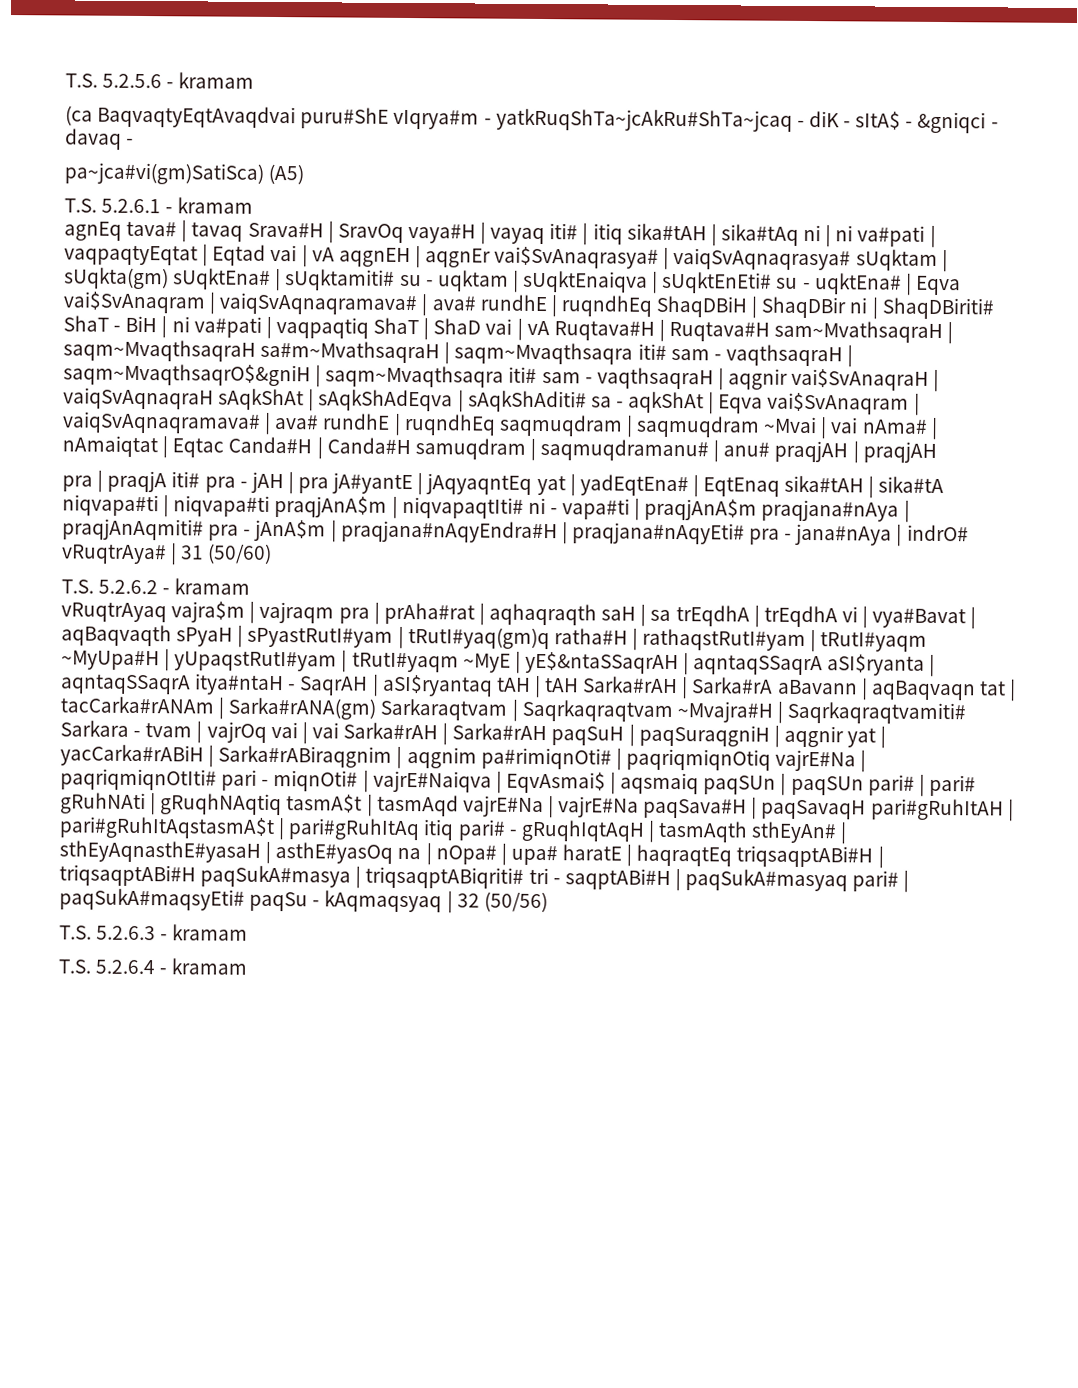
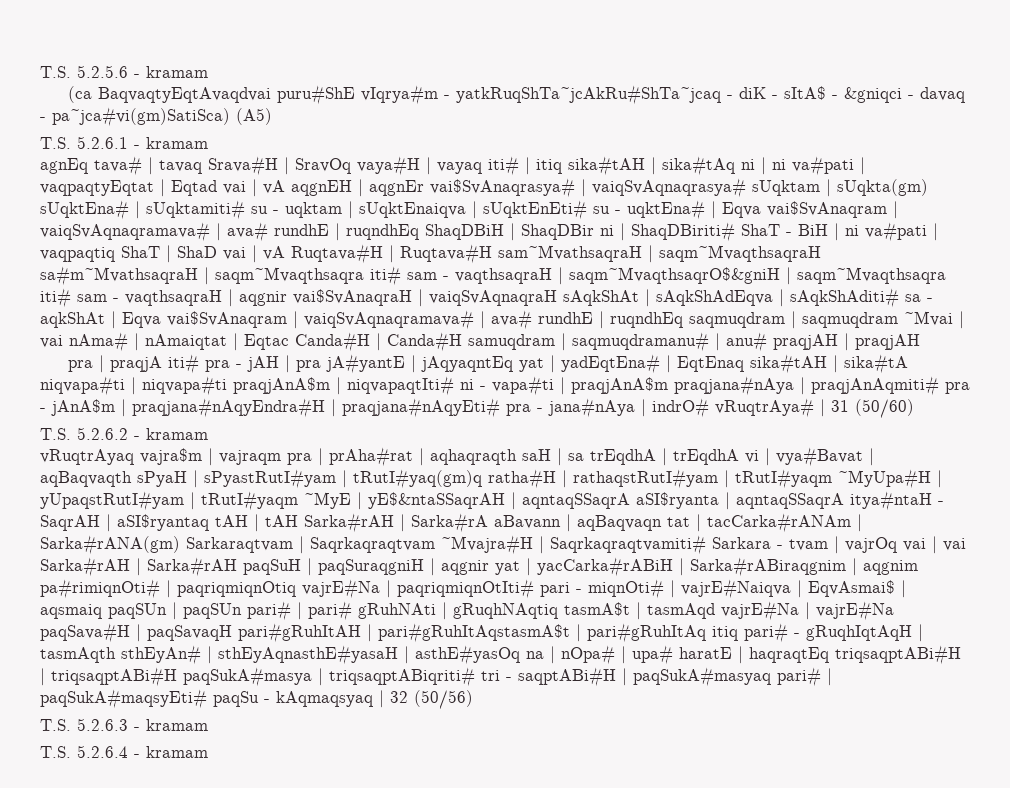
- (ca BaqvaqtyEqtAvaqdvai puru#ShE vIqrya#m - yatkRuqShTa~jcAkRu#ShTa~jcaq - diK - sItA$ - &gniqci - davaq -
- pa~jca#vi(gm)SatiSca) (A5)
+ (ca BaqvaqtyEqtAvaqdvai puru#ShE vIqrya#m - yatkRuqShTa~jcAkRu#ShTa~jcaq - diK - sItA$ - &gniqci - davaq - pa~jca#vi(gm)SatiSca) (A5)

